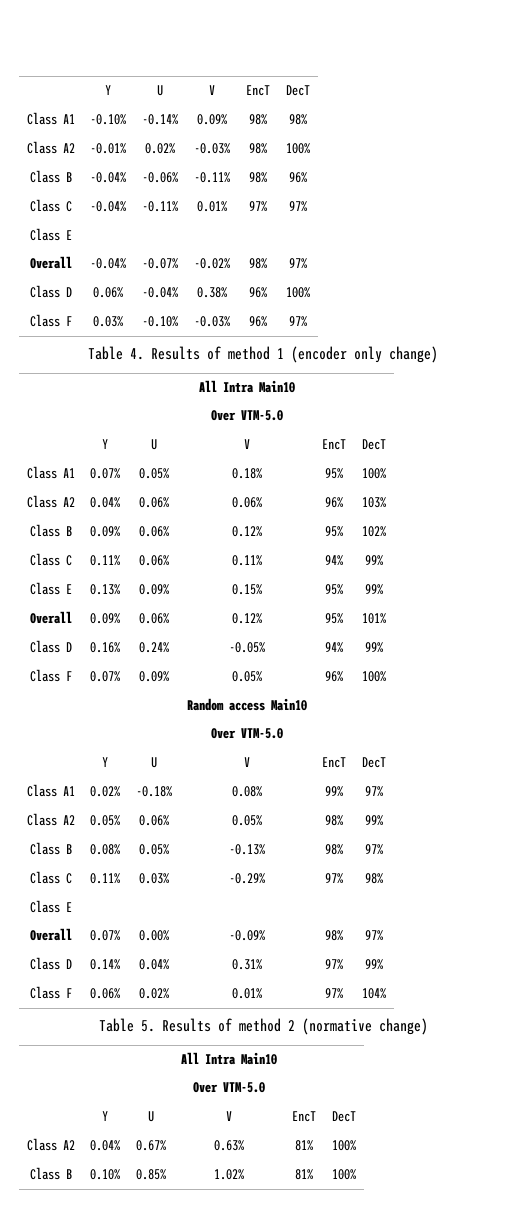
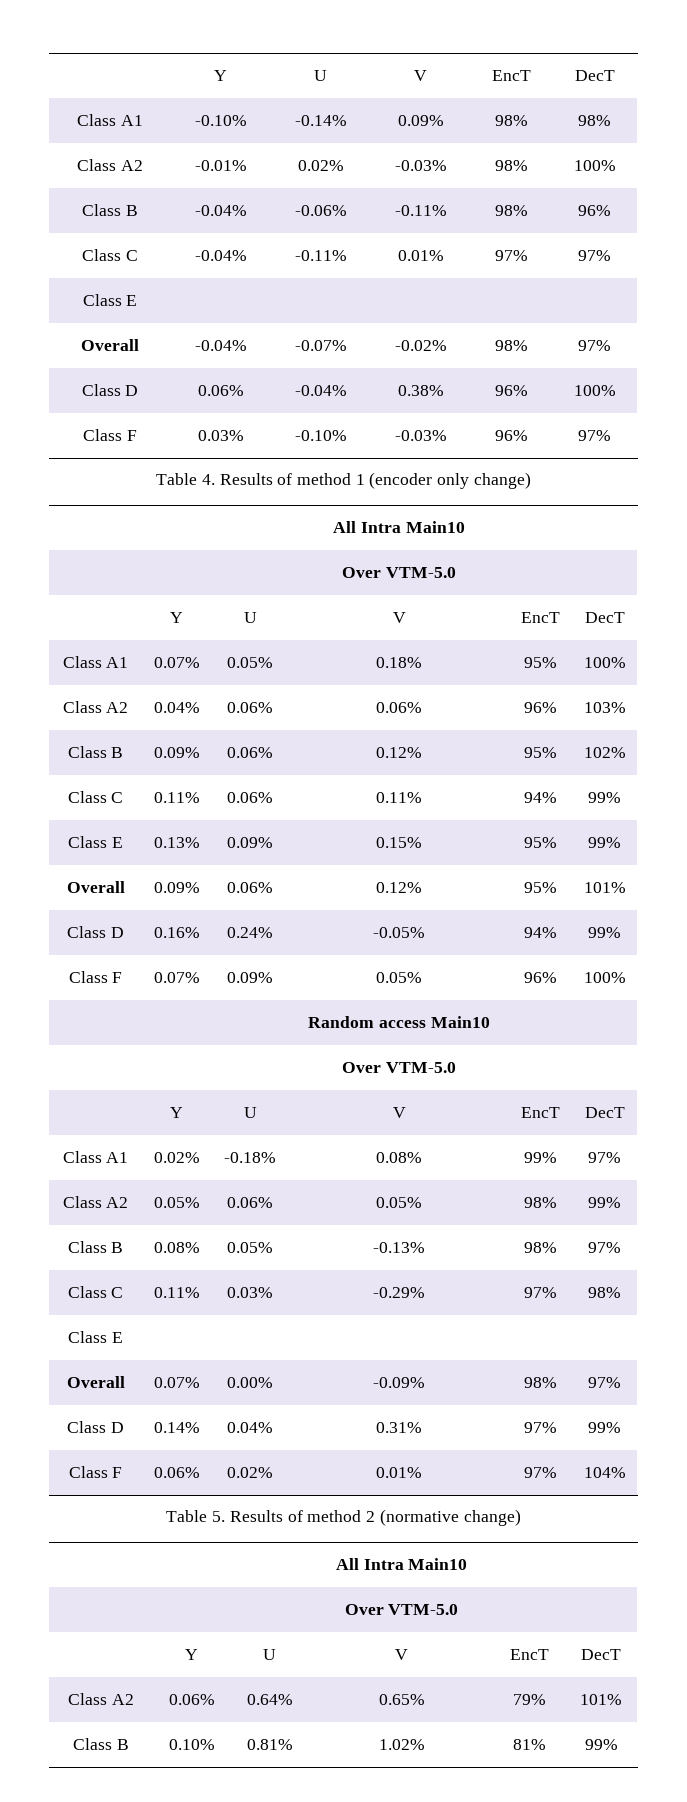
- Class A2 | 0.04% | 0.67% | 0.63% | 81% | 100%
+ Class A2 | 0.06% | 0.64% | 0.65% | 79% | 101%
- Class B | 0.10% | 0.85% | 1.02% | 81% | 100%
+ Class B | 0.10% | 0.81% | 1.02% | 81% | 99%

